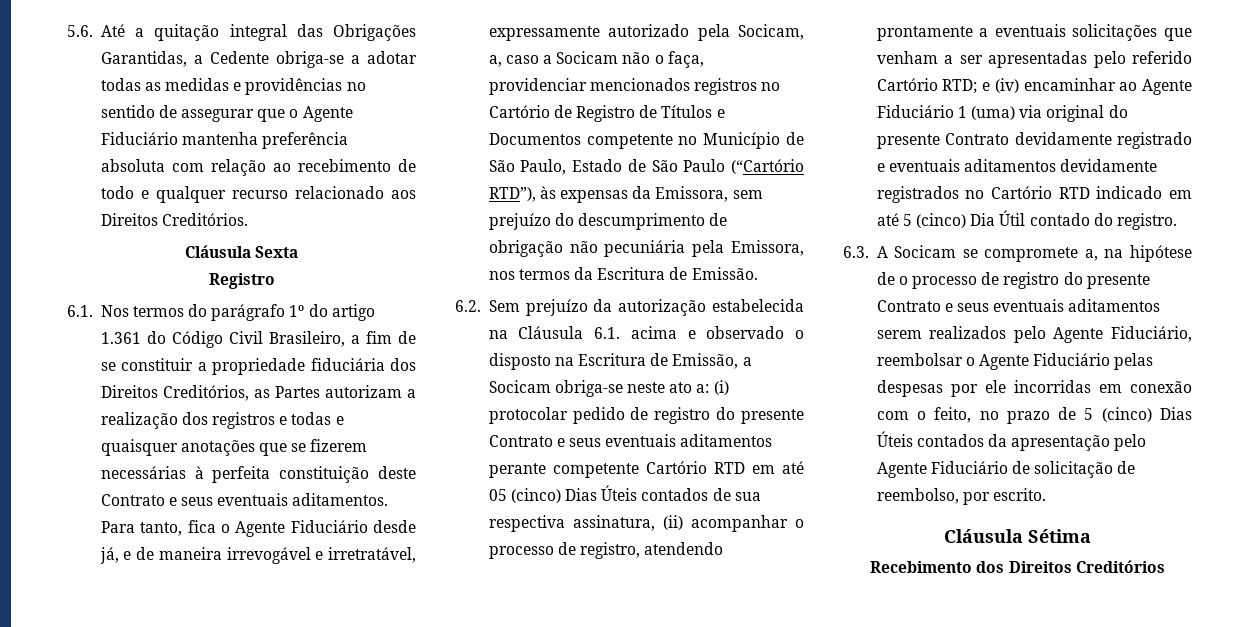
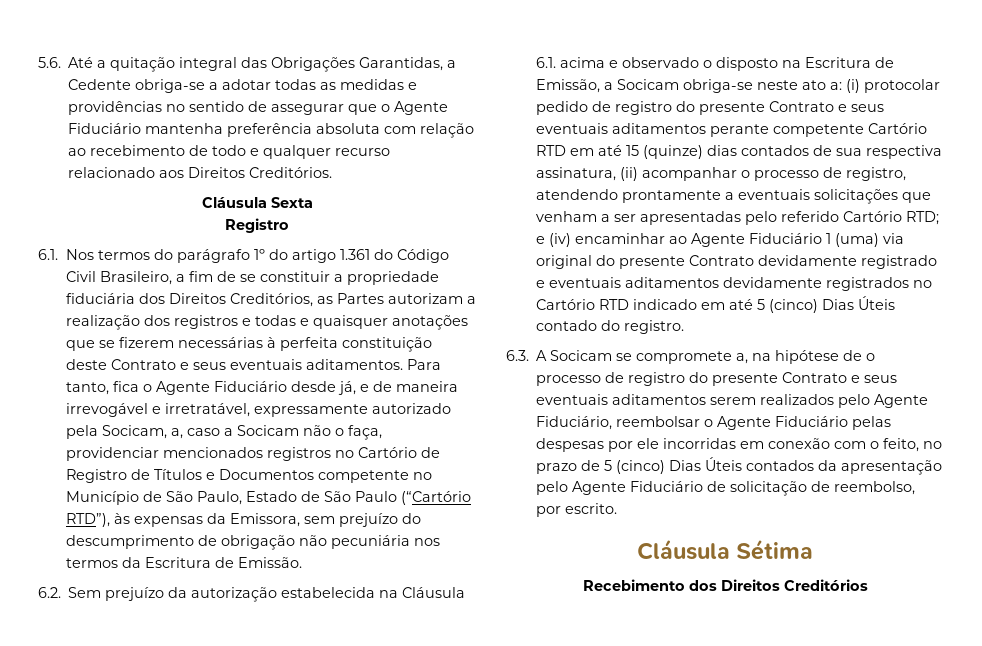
- Para tanto, fica o Agente Fiduciário desde já, e de maneira irrevogável e irretratável, expressamente autorizado pela Socicam, a, caso a Socicam não o faça, providenciar mencionados registros no Cartório de Registro de Títulos e Documentos competente no Município de São Paulo, Estado de São Paulo (“Cartório RTD”), às expensas da Emissora, sem prejuízo do descumprimento de obrigação não pecuniária pela Emissora, nos termos da Escritura de Emissão.
+ Para tanto, fica o Agente Fiduciário desde já, e de maneira irrevogável e irretratável, expressamente autorizado pela Socicam, a, caso a Socicam não o faça, providenciar mencionados registros no Cartório de Registro de Títulos e Documentos competente no Município de São Paulo, Estado de São Paulo (“Cartório RTD”), às expensas da Emissora, sem prejuízo do descumprimento de obrigação não pecuniária nos termos da Escritura de Emissão.
- (i) protocolar pedido de registro do presente Contrato e seus eventuais aditamentos perante competente Cartório RTD em até 05 (cinco) Dias Úteis contados de sua respectiva assinatura, (ii) acompanhar o processo de registro, atendendo prontamente a eventuais solicitações que venham a ser apresentadas pelo referido Cartório RTD;
+ (i) protocolar pedido de registro do presente Contrato e seus eventuais aditamentos perante competente Cartório RTD em até 15 (quinze) dias contados de sua respectiva assinatura, (ii) acompanhar o processo de registro, atendendo prontamente a eventuais solicitações que venham a ser apresentadas pelo referido Cartório RTD;
- e (iv) encaminhar ao Agente Fiduciário 1 (uma) via original do presente Contrato devidamente registrado e eventuais aditamentos devidamente registrados no Cartório RTD indicado em até 5 (cinco) Dia Útil contado do registro.
+ e (iv) encaminhar ao Agente Fiduciário 1 (uma) via original do presente Contrato devidamente registrado e eventuais aditamentos devidamente registrados no Cartório RTD indicado em até 5 (cinco) Dias Úteis contado do registro.

